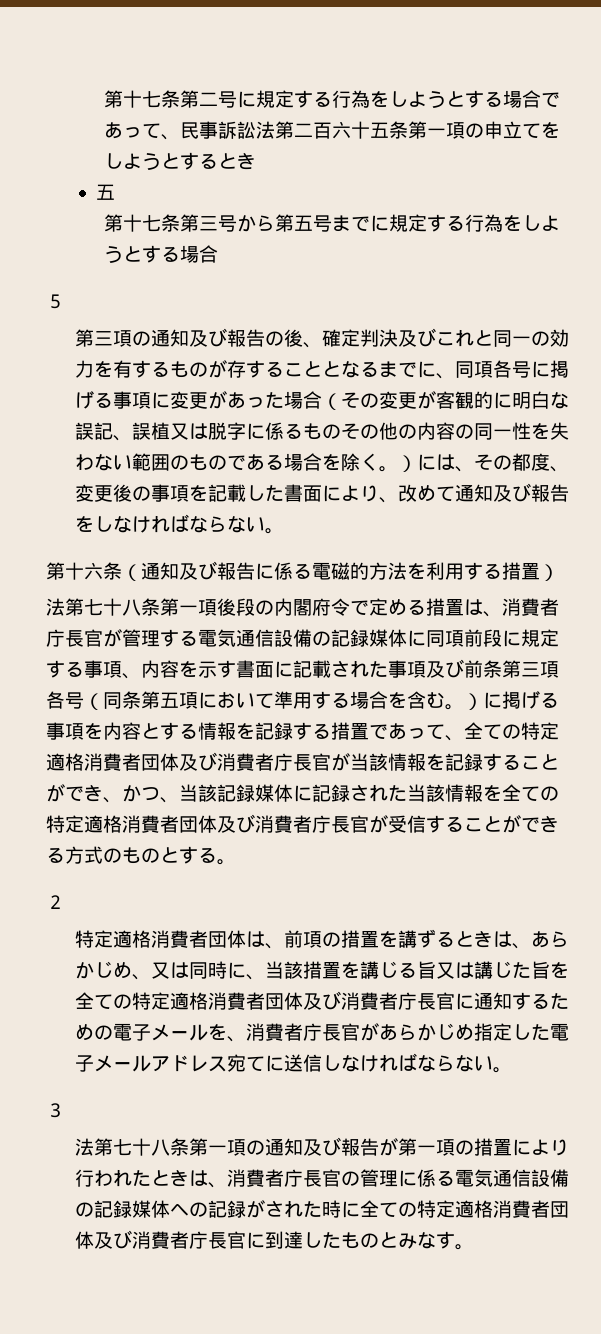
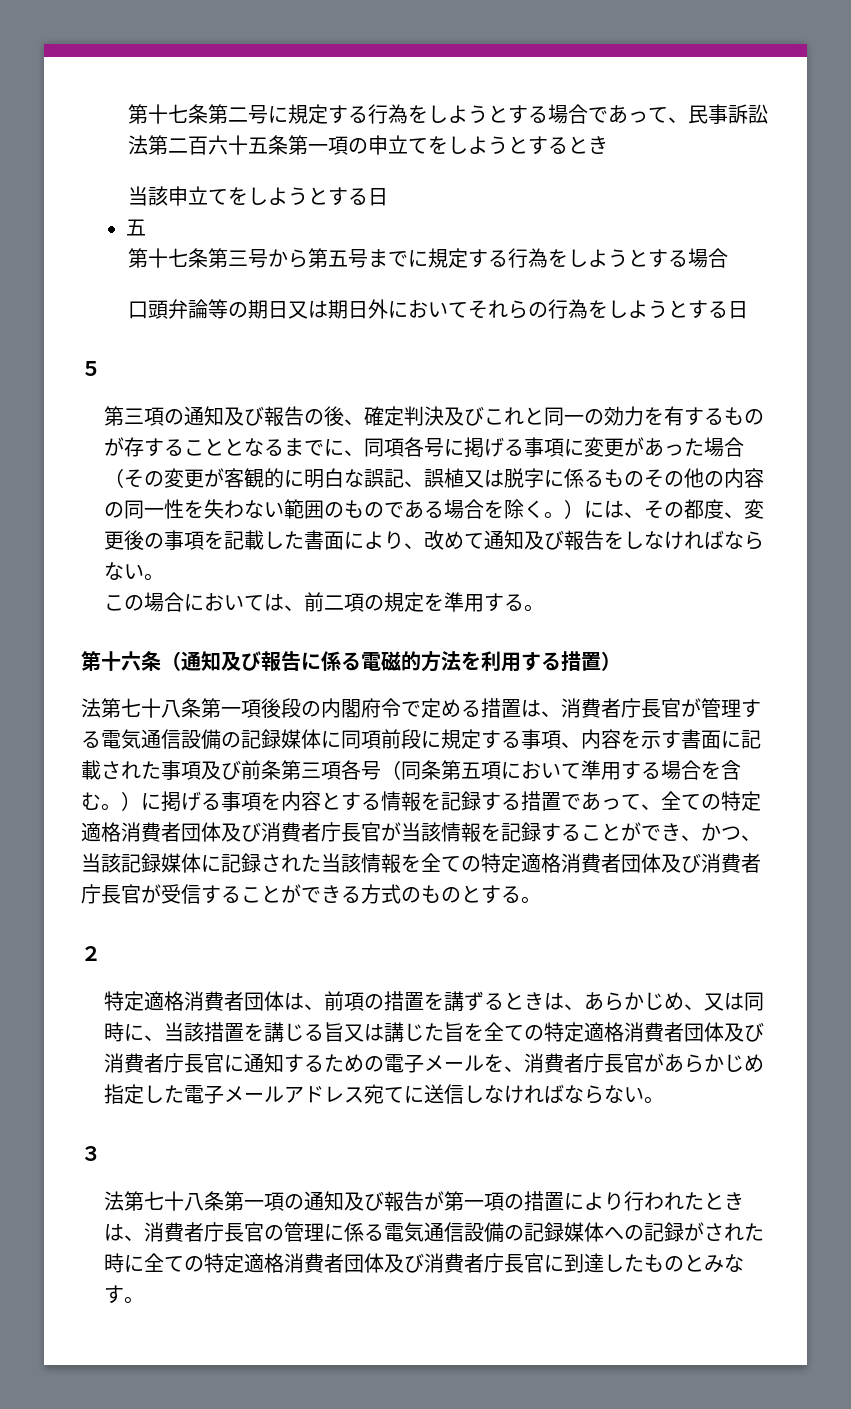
+ 当該申立てをしようとする日
+ 口頭弁論等の期日又は期日外においてそれらの行為をしようとする日
+ この場合においては、前二項の規定を準用する。

